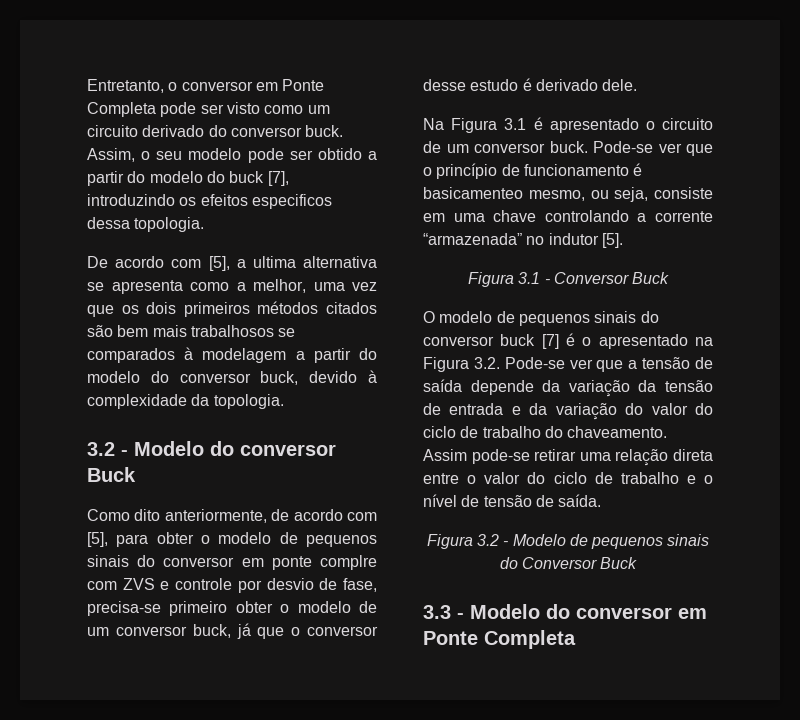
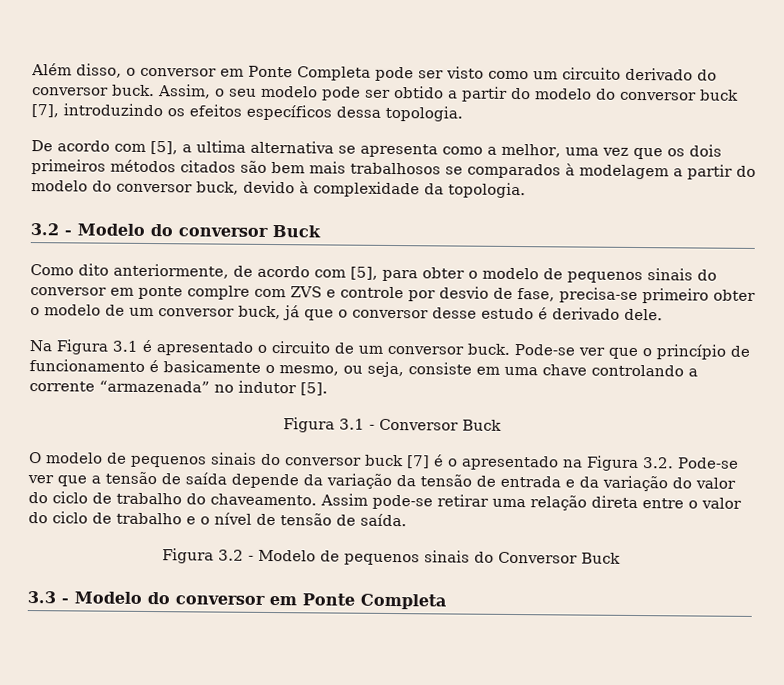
- Entretanto, o conversor em Ponte Completa pode ser visto como um circuito derivado do conversor buck.
+ Além disso, o conversor em Ponte Completa pode ser visto como um circuito derivado do conversor buck.
- Assim, o seu modelo pode ser obtido a partir do modelo do buck [7], introduzindo os efeitos especificos dessa topologia.
+ Assim, o seu modelo pode ser obtido a partir do modelo do conversor buck [7], introduzindo os efeitos específicos dessa topologia.
- Pode-se ver que o princípio de funcionamento é basicamenteo mesmo, ou seja, consiste em uma chave controlando a corrente “armazenada” no indutor [5].
+ Pode-se ver que o princípio de funcionamento é basicamente o mesmo, ou seja, consiste em uma chave controlando a corrente “armazenada” no indutor [5].

